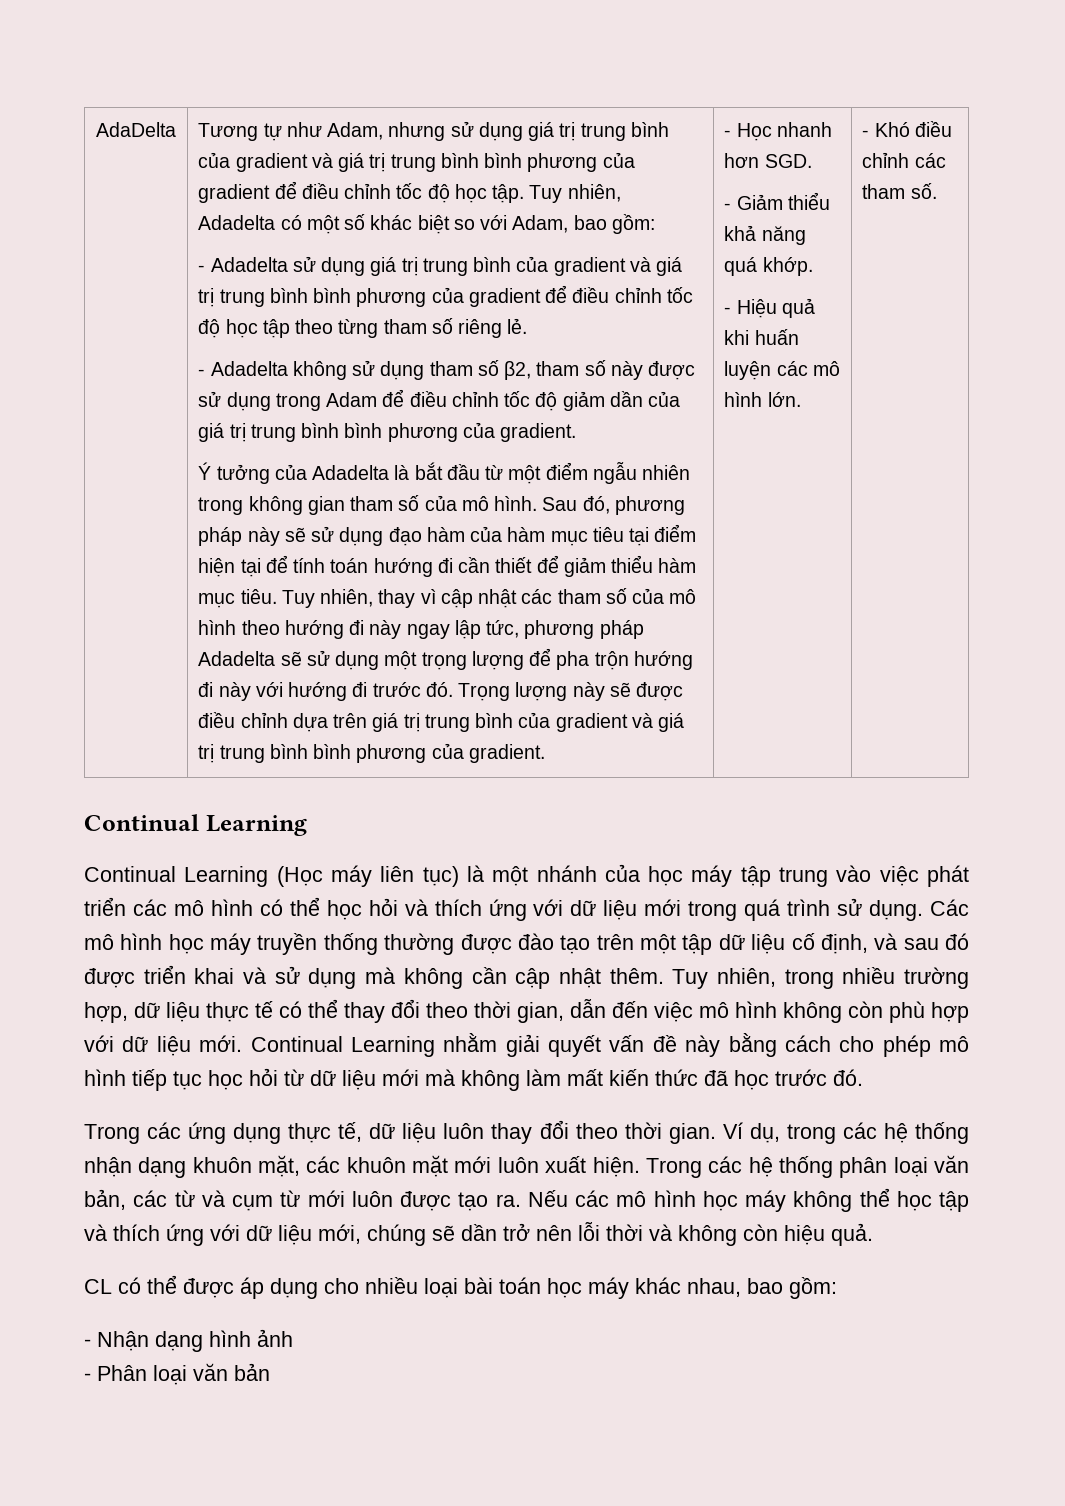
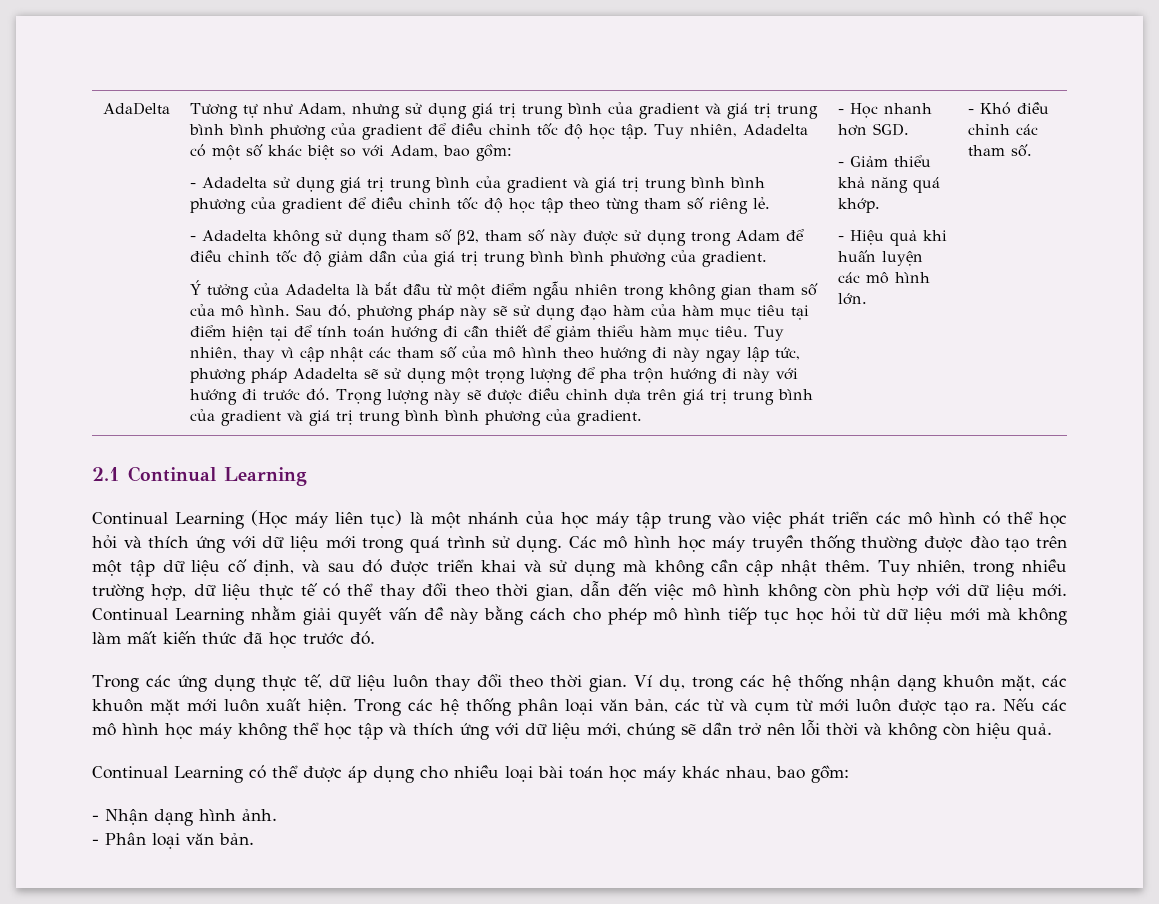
  - Khó điều chỉnh các tham số.
- Continual Learning
+ 2.1 Continual Learning
- CL có thể được áp dụng cho nhiều loại bài toán học máy khác nhau, bao gồm:
+ Continual Learning có thể được áp dụng cho nhiều loại bài toán học máy khác nhau, bao gồm:
- - Nhận dạng hình ảnh
+ - Nhận dạng hình ảnh.
- - Phân loại văn bản
+ - Phân loại văn bản.

